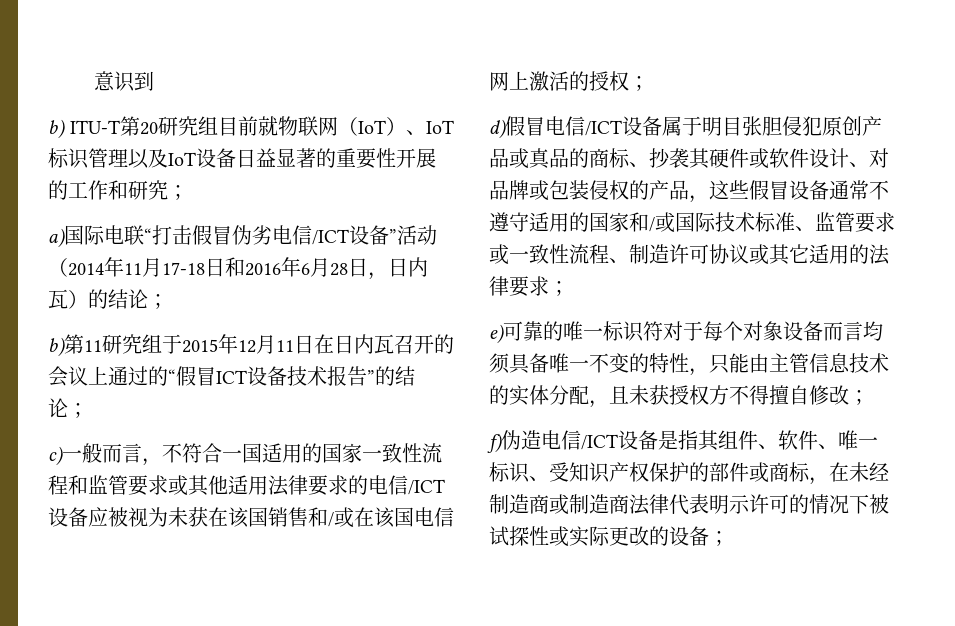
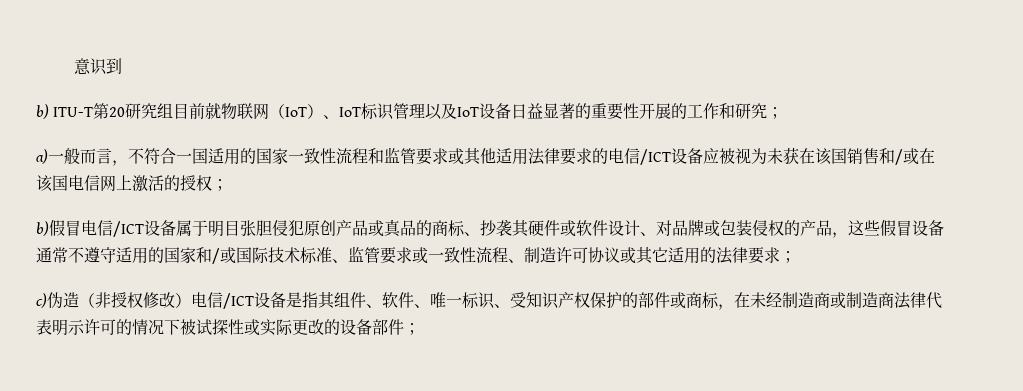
- a)国际电联“打击假冒伪劣电信/ICT设备”活动（2014年11月17-18日和2016年6月28日，日内瓦）的结论；
- b)第11研究组于2015年12月11日在日内瓦召开的会议上通过的“假冒ICT设备技术报告”的结论；
- c)一般而言，不符合一国适用的国家一致性流程和监管要求或其他适用法律要求的电信/ICT设备应被视为未获在该国销售和/或在该国电信网上激活的授权；
+ a)一般而言，不符合一国适用的国家一致性流程和监管要求或其他适用法律要求的电信/ICT设备应被视为未获在该国销售和/或在该国电信网上激活的授权；
- d)假冒电信/ICT设备属于明目张胆侵犯原创产品或真品的商标、抄袭其硬件或软件设计、对品牌或包装侵权的产品，这些假冒设备通常不遵守适用的国家和/或国际技术标准、监管要求或一致性流程、制造许可协议或其它适用的法律要求；
+ b)假冒电信/ICT设备属于明目张胆侵犯原创产品或真品的商标、抄袭其硬件或软件设计、对品牌或包装侵权的产品，这些假冒设备通常不遵守适用的国家和/或国际技术标准、监管要求或一致性流程、制造许可协议或其它适用的法律要求；
- e)可靠的唯一标识符对于每个对象设备而言均须具备唯一不变的特性，只能由主管信息技术的实体分配，且未获授权方不得擅自修改；
- f)伪造电信/ICT设备是指其组件、软件、唯一标识、受知识产权保护的部件或商标，在未经制造商或制造商法律代表明示许可的情况下被试探性或实际更改的设备；
+ c)伪造（非授权修改）电信/ICT设备是指其组件、软件、唯一标识、受知识产权保护的部件或商标，在未经制造商或制造商法律代表明示许可的情况下被试探性或实际更改的设备部件；

